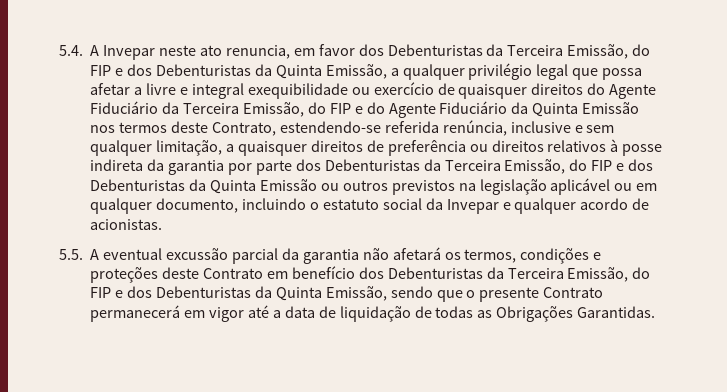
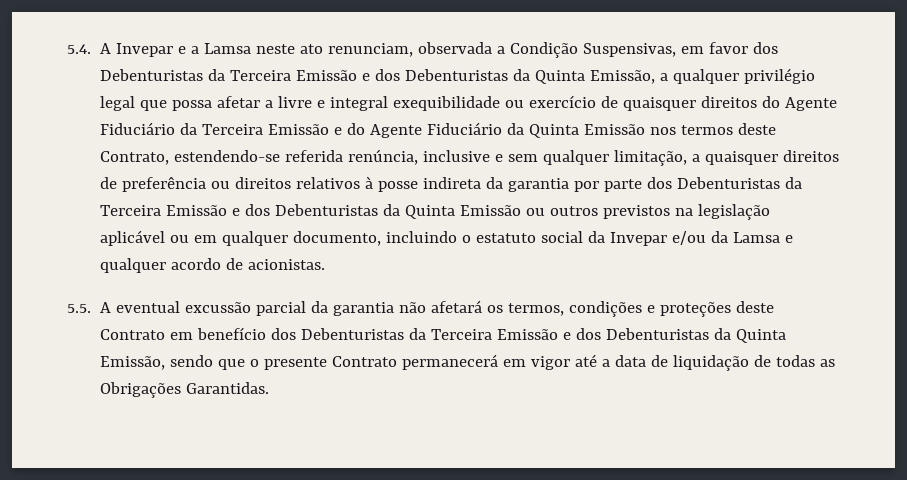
- 5.4. A Invepar neste ato renuncia, em favor dos Debenturistas da Terceira Emissão, do FIP e dos Debenturistas da Quinta Emissão, a qualquer privilégio legal que possa afetar a livre e integral exequibilidade ou exercício de quaisquer direitos do Agente Fiduciário da Terceira Emissão, do FIP e do Agente Fiduciário da Quinta Emissão nos termos deste Contrato, estendendo-se referida renúncia, inclusive e sem qualquer limitação, a quaisquer direitos de preferência ou direitos relativos à posse indireta da garantia por parte dos Debenturistas da Terceira Emissão, do FIP e dos Debenturistas da Quinta Emissão ou outros previstos na legislação aplicável ou em qualquer documento, incluindo o estatuto social da Invepar e qualquer acordo de acionistas.
+ 5.4. A Invepar e a Lamsa neste ato renunciam, observada a Condição Suspensivas, em favor dos Debenturistas da Terceira Emissão e dos Debenturistas da Quinta Emissão, a qualquer privilégio legal que possa afetar a livre e integral exequibilidade ou exercício de quaisquer direitos do Agente Fiduciário da Terceira Emissão e do Agente Fiduciário da Quinta Emissão nos termos deste Contrato, estendendo-se referida renúncia, inclusive e sem qualquer limitação, a quaisquer direitos de preferência ou direitos relativos à posse indireta da garantia por parte dos Debenturistas da Terceira Emissão e dos Debenturistas da Quinta Emissão ou outros previstos na legislação aplicável ou em qualquer documento, incluindo o estatuto social da Invepar e/ou da Lamsa e qualquer acordo de acionistas.
- 5.5. A eventual excussão parcial da garantia não afetará os termos, condições e proteções deste Contrato em benefício dos Debenturistas da Terceira Emissão, do FIP e dos Debenturistas da Quinta Emissão, sendo que o presente Contrato permanecerá em vigor até a data de liquidação de todas as Obrigações Garantidas.
+ 5.5. A eventual excussão parcial da garantia não afetará os termos, condições e proteções deste Contrato em benefício dos Debenturistas da Terceira Emissão e dos Debenturistas da Quinta Emissão, sendo que o presente Contrato permanecerá em vigor até a data de liquidação de todas as Obrigações Garantidas.

